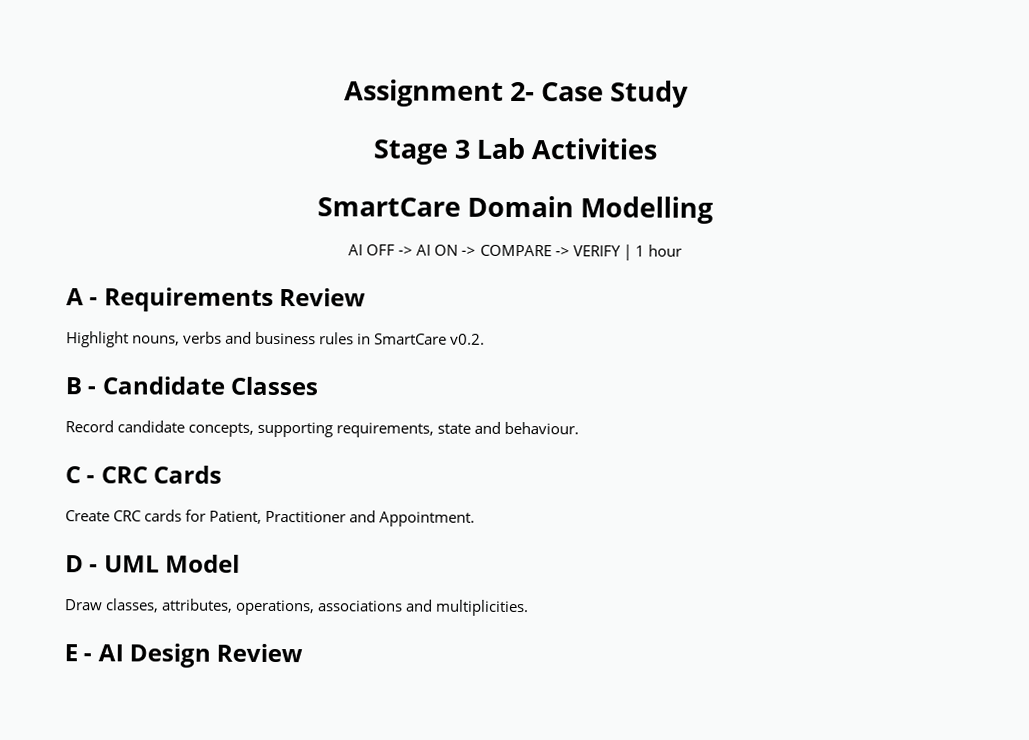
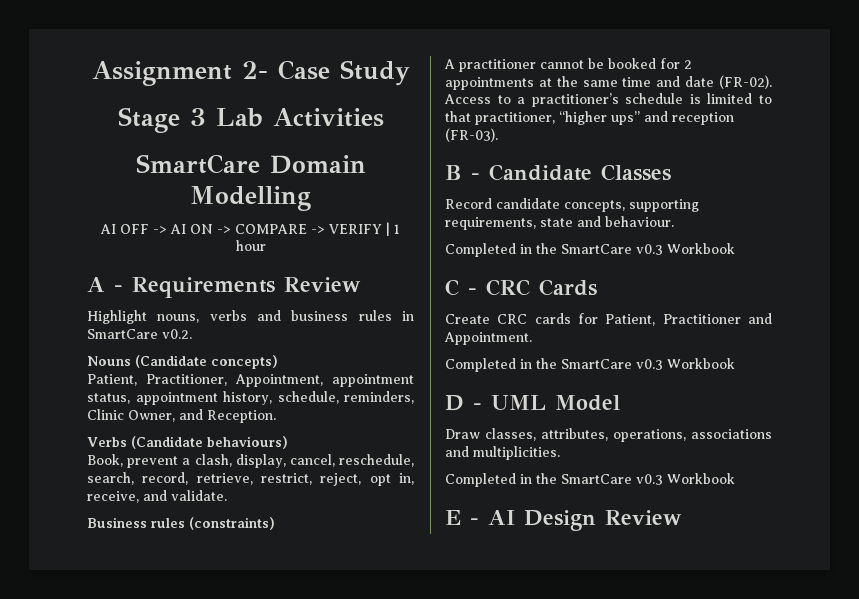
+ Nouns (Candidate concepts)
+ Patient, Practitioner, Appointment, appointment status, appointment history, schedule, reminders, Clinic Owner, and Reception.
+ Verbs (Candidate behaviours)
+ Book, prevent a clash, display, cancel, reschedule, search, record, retrieve, restrict, reject, opt in, receive, and validate.
+ Business rules (constraints)
+ A practitioner cannot be booked for 2 appointments at the same time and date (FR-02). Access to a practitioner’s schedule is limited to that practitioner, “higher ups” and reception (FR-03).
  Record candidate concepts, supporting requirements, state and behaviour.
+ Completed in the SmartCare v0.3 Workbook
  Create CRC cards for Patient, Practitioner and Appointment.
+ Completed in the SmartCare v0.3 Workbook
  Draw classes, attributes, operations, associations and multiplicities.
+ Completed in the SmartCare v0.3 Workbook

